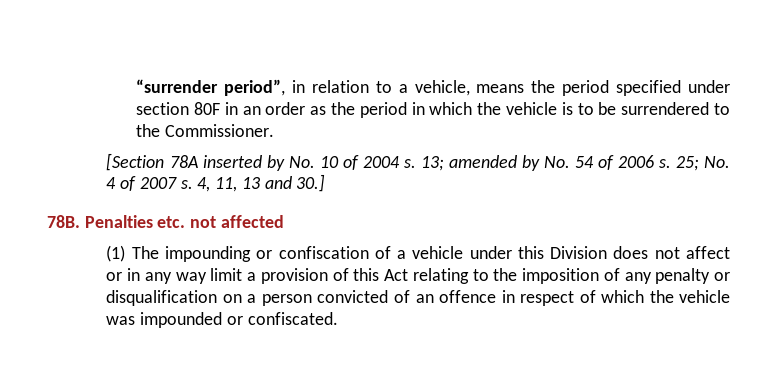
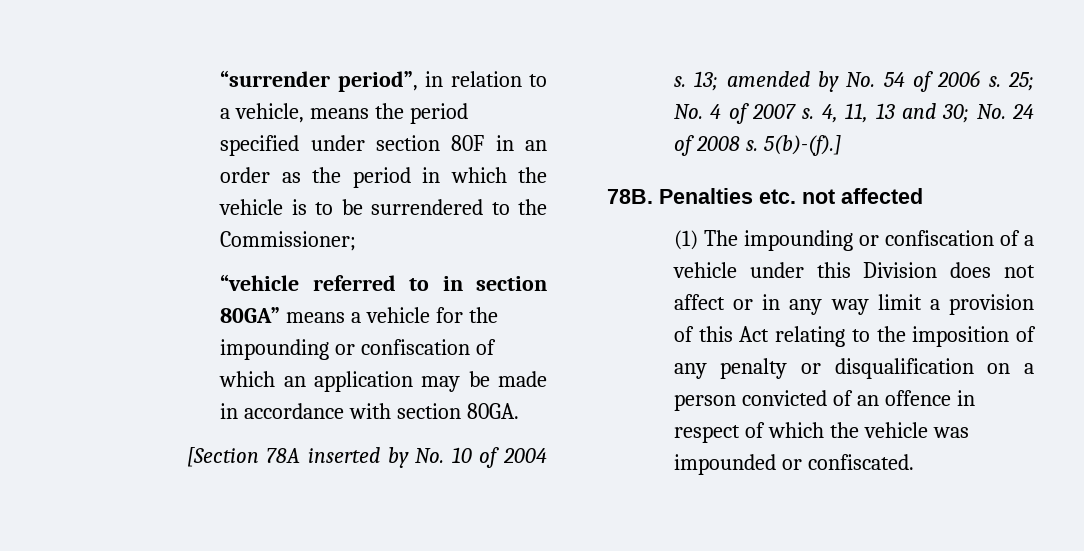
- “surrender period”, in relation to a vehicle, means the period specified under section 80F in an order as the period in which the vehicle is to be surrendered to the Commissioner.
+ “surrender period”, in relation to a vehicle, means the period specified under section 80F in an order as the period in which the vehicle is to be surrendered to the Commissioner;
+ “vehicle referred to in section 80GA” means a vehicle for the impounding or confiscation of which an application may be made in accordance with section 80GA.
- 4, 11, 13 and 30.]
+ 4, 11, 13 and 30; No. 24 of 2008 s. 5(b)-(f).]

